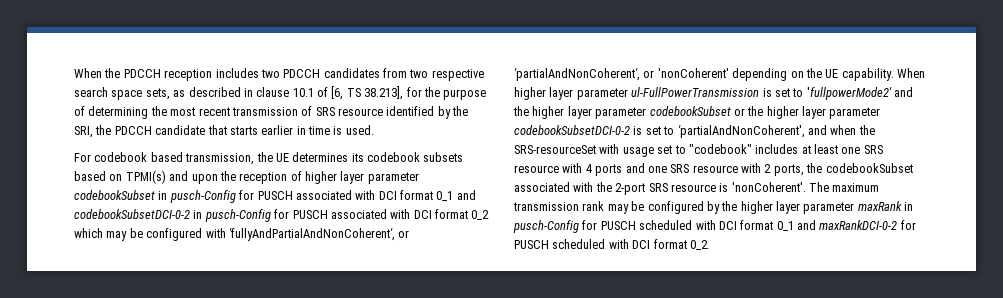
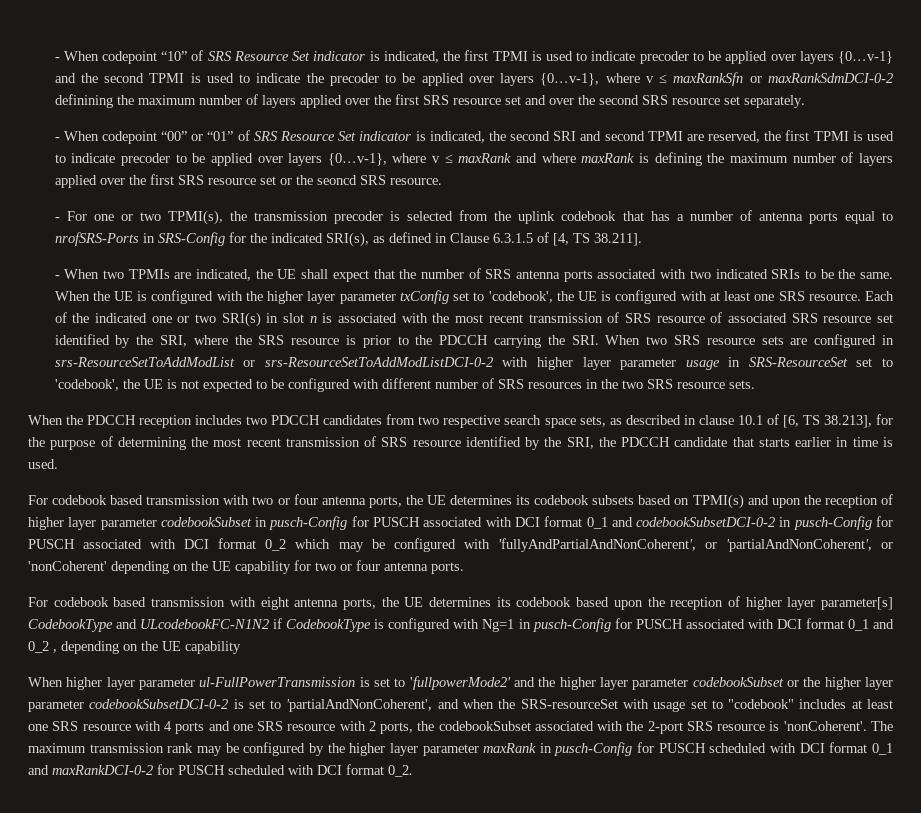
+ - When codepoint “10” of SRS Resource Set indicator is indicated, the first TPMI is used to indicate precoder to be applied over layers {0…v-1} and the second TPMI is used to indicate the precoder to be applied over layers {0…v-1}, where v ≤ maxRankSfn or maxRankSdmDCI-0-2 definining the maximum number of layers applied over the first SRS resource set and over the second SRS resource set separately.
+ - When codepoint “00” or “01” of SRS Resource Set indicator is indicated, the second SRI and second TPMI are reserved, the first TPMI is used to indicate precoder to be applied over layers {0…v-1}, where v ≤ maxRank and where maxRank is defining the maximum number of layers applied over the first SRS resource set or the seoncd SRS resource.
+ - For one or two TPMI(s), the transmission precoder is selected from the uplink codebook that has a number of antenna ports equal to nrofSRS-Ports in SRS-Config for the indicated SRI(s), as defined in Clause 6.3.1.5 of [4, TS 38.211].
+ - When two TPMIs are indicated, the UE shall expect that the number of SRS antenna ports associated with two indicated SRIs to be the same. When the UE is configured with the higher layer parameter txConfig set to 'codebook', the UE is configured with at least one SRS resource. Each of the indicated one or two SRI(s) in slot n is associated with the most recent transmission of SRS resource of associated SRS resource set identified by the SRI, where the SRS resource is prior to the PDCCH carrying the SRI. When two SRS resource sets are configured in srs-ResourceSetToAddModList or srs-ResourceSetToAddModListDCI-0-2 with higher layer parameter usage in SRS-ResourceSet set to 'codebook', the UE is not expected to be configured with different number of SRS resources in the two SRS resource sets.
- For codebook based transmission, the UE determines its codebook subsets based on TPMI(s) and upon the reception of higher layer parameter codebookSubset in pusch-Config for PUSCH associated with DCI format 0_1 and codebookSubsetDCI-0-2 in pusch-Config for PUSCH associated with DCI format 0_2 which may be configured with 'fullyAndPartialAndNonCoherent', or 'partialAndNonCoherent', or 'nonCoherent' depending on the UE capability. When higher layer parameter ul-FullPowerTransmission is set to 'fullpowerMode2' and the higher layer parameter codebookSubset or the higher layer parameter codebookSubsetDCI-0-2 is set to 'partialAndNonCoherent', and when the SRS-resourceSet with usage set to "codebook" includes at least one SRS resource with 4 ports and one SRS resource with 2 ports, the codebookSubset associated with the 2-port SRS resource is 'nonCoherent'.
+ For codebook based transmission with two or four antenna ports, the UE determines its codebook subsets based on TPMI(s) and upon the reception of higher layer parameter codebookSubset in pusch-Config for PUSCH associated with DCI format 0_1 and codebookSubsetDCI-0-2 in pusch-Config for PUSCH associated with DCI format 0_2 which may be configured with 'fullyAndPartialAndNonCoherent', or 'partialAndNonCoherent', or 'nonCoherent' depending on the UE capability for two or four antenna ports.
+ For codebook based transmission with eight antenna ports, the UE determines its codebook based upon the reception of higher layer parameter[s] CodebookType and ULcodebookFC-N1N2 if CodebookType is configured with Ng=1 in pusch-Config for PUSCH associated with DCI format 0_1 and 0_2 , depending on the UE capability
+ When higher layer parameter ul-FullPowerTransmission is set to 'fullpowerMode2' and the higher layer parameter codebookSubset or the higher layer parameter codebookSubsetDCI-0-2 is set to 'partialAndNonCoherent', and when the SRS-resourceSet with usage set to "codebook" includes at least one SRS resource with 4 ports and one SRS resource with 2 ports, the codebookSubset associated with the 2-port SRS resource is 'nonCoherent'.

